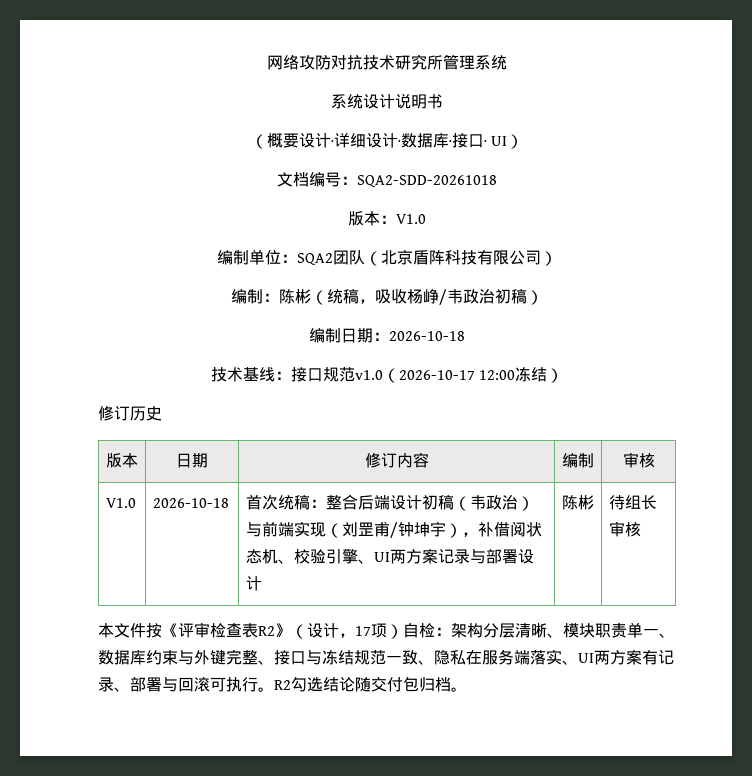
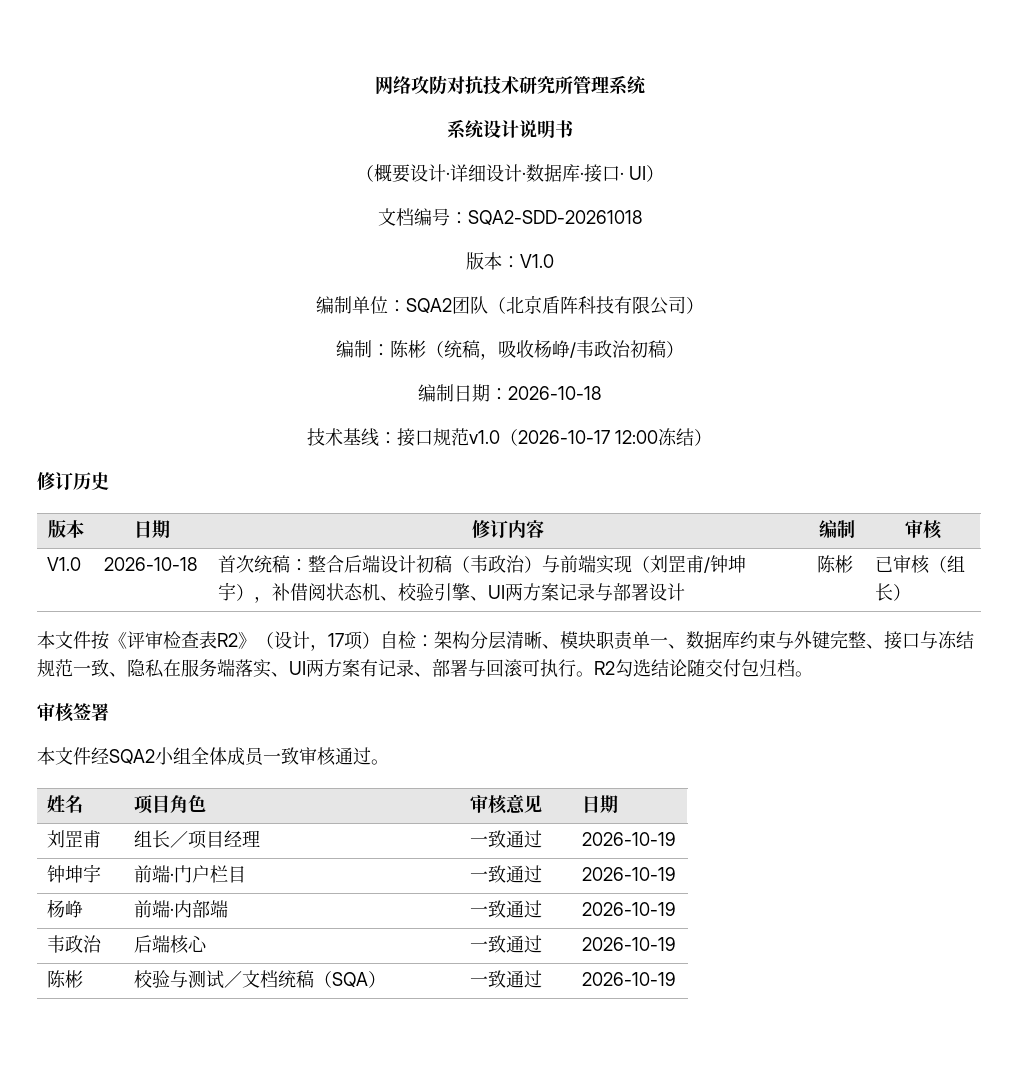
- V1.0 | 2026-10-18 | 首次统稿：整合后端设计初稿（韦政治）与前端实现（刘罡甫/钟坤宇），补借阅状态机、校验引擎、UI两方案记录与部署设计 | 陈彬 | 待组长审核
+ V1.0 | 2026-10-18 | 首次统稿：整合后端设计初稿（韦政治）与前端实现（刘罡甫/钟坤宇），补借阅状态机、校验引擎、UI两方案记录与部署设计 | 陈彬 | 已审核（组长）
+ 审核签署
+ 本文件经SQA2小组全体成员一致审核通过。
+ 姓名 | 项目角色 | 审核意见 | 日期
+ 刘罡甫 | 组长／项目经理 | 一致通过 | 2026-10-19
+ 钟坤宇 | 前端·门户栏目 | 一致通过 | 2026-10-19
+ 杨峥 | 前端·内部端 | 一致通过 | 2026-10-19
+ 韦政治 | 后端核心 | 一致通过 | 2026-10-19
+ 陈彬 | 校验与测试／文档统稿（SQA） | 一致通过 | 2026-10-19

